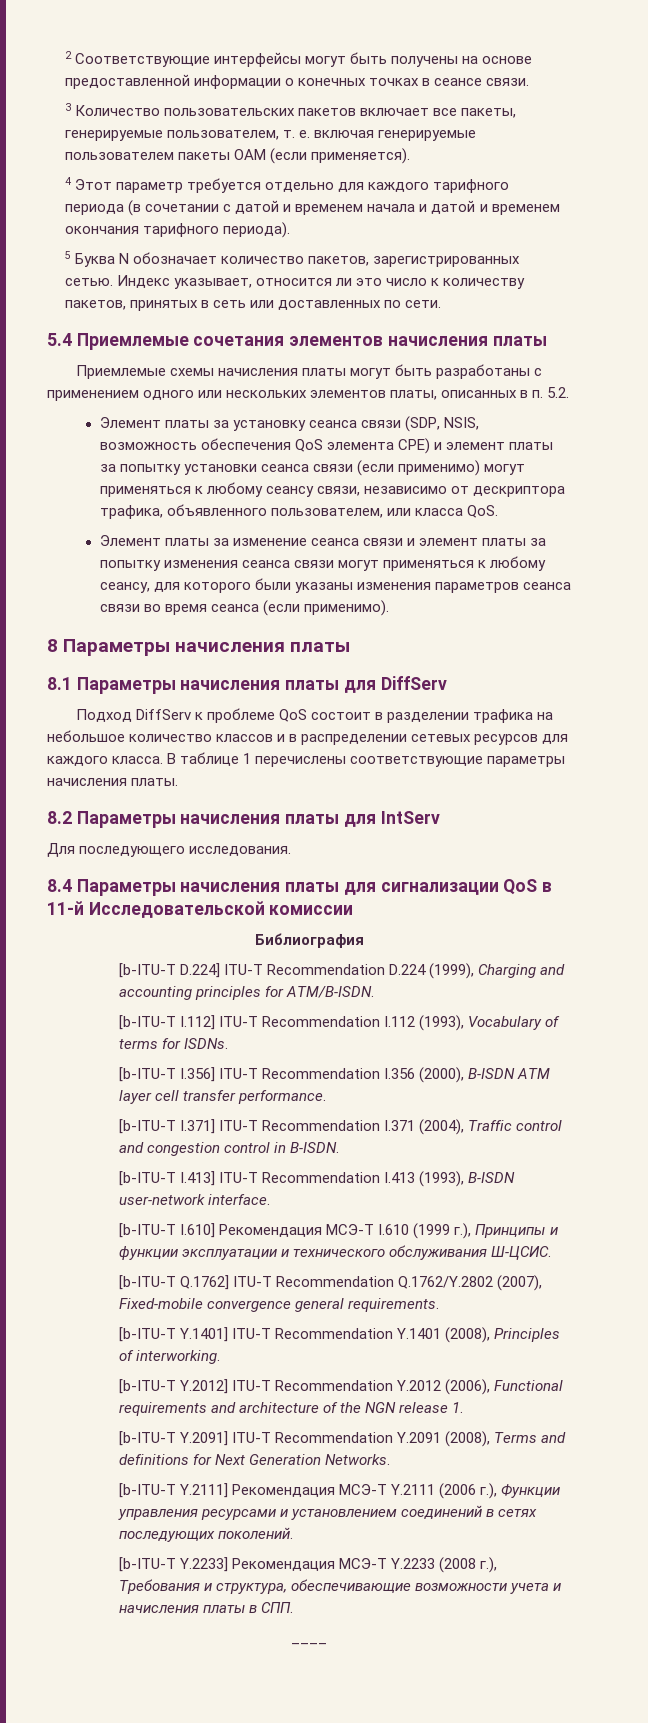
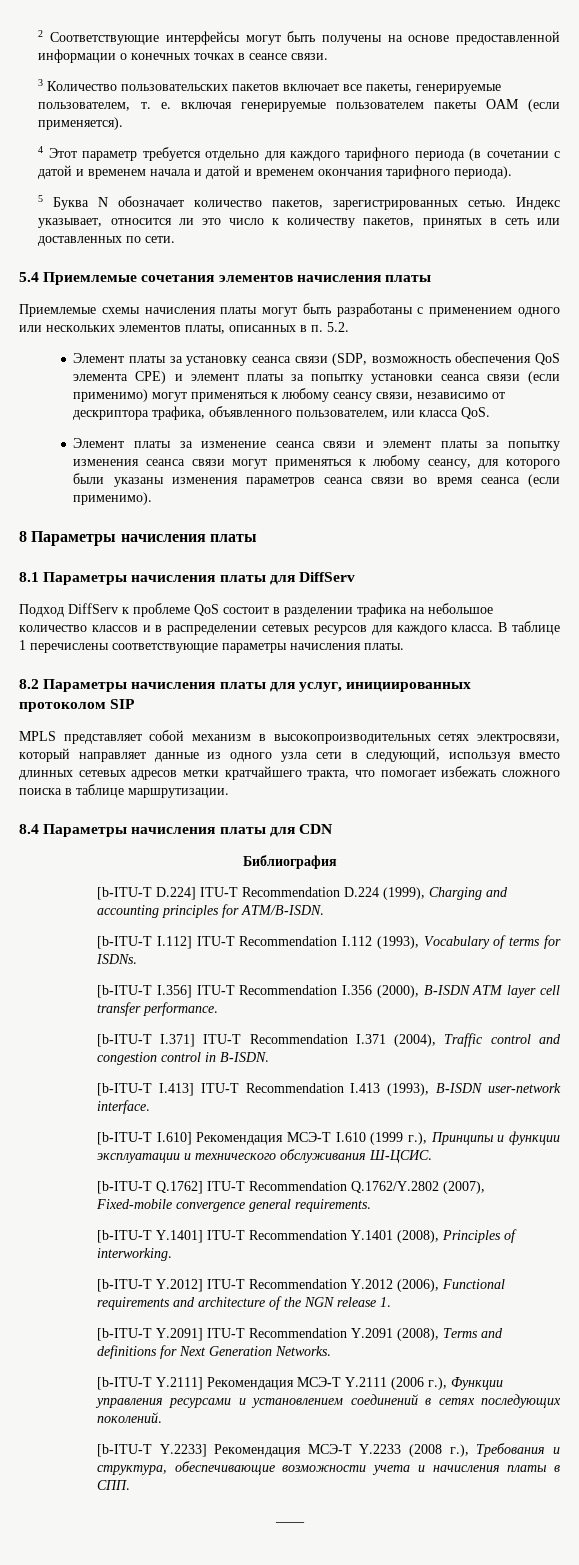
- Элемент платы за установку сеанса связи (SDP, NSIS, возможность обеспечения QoS элемента CPE) и элемент платы за попытку установки сеанса связи (если применимо) могут применяться к любому сеансу связи, независимо от дескриптора трафика, объявленного пользователем, или класса QoS.
+ Элемент платы за установку сеанса связи (SDP, возможность обеспечения QoS элемента CPE) и элемент платы за попытку установки сеанса связи (если применимо) могут применяться к любому сеансу связи, независимо от дескриптора трафика, объявленного пользователем, или класса QoS.
- 8.2 Параметры начисления платы для IntServ
- Для последующего исследования.
+ 8.2 Параметры начисления платы для услуг, инициированных протоколом SIP
+ MPLS представляет собой механизм в высокопроизводительных сетях электросвязи, который направляет данные из одного узла сети в следующий, используя вместо длинных сетевых адресов метки кратчайшего тракта, что помогает избежать сложного поиска в таблице маршрутизации.
- 8.4 Параметры начисления платы для сигнализации QoS в 11-й Исследовательской комиссии
+ 8.4 Параметры начисления платы для CDN

